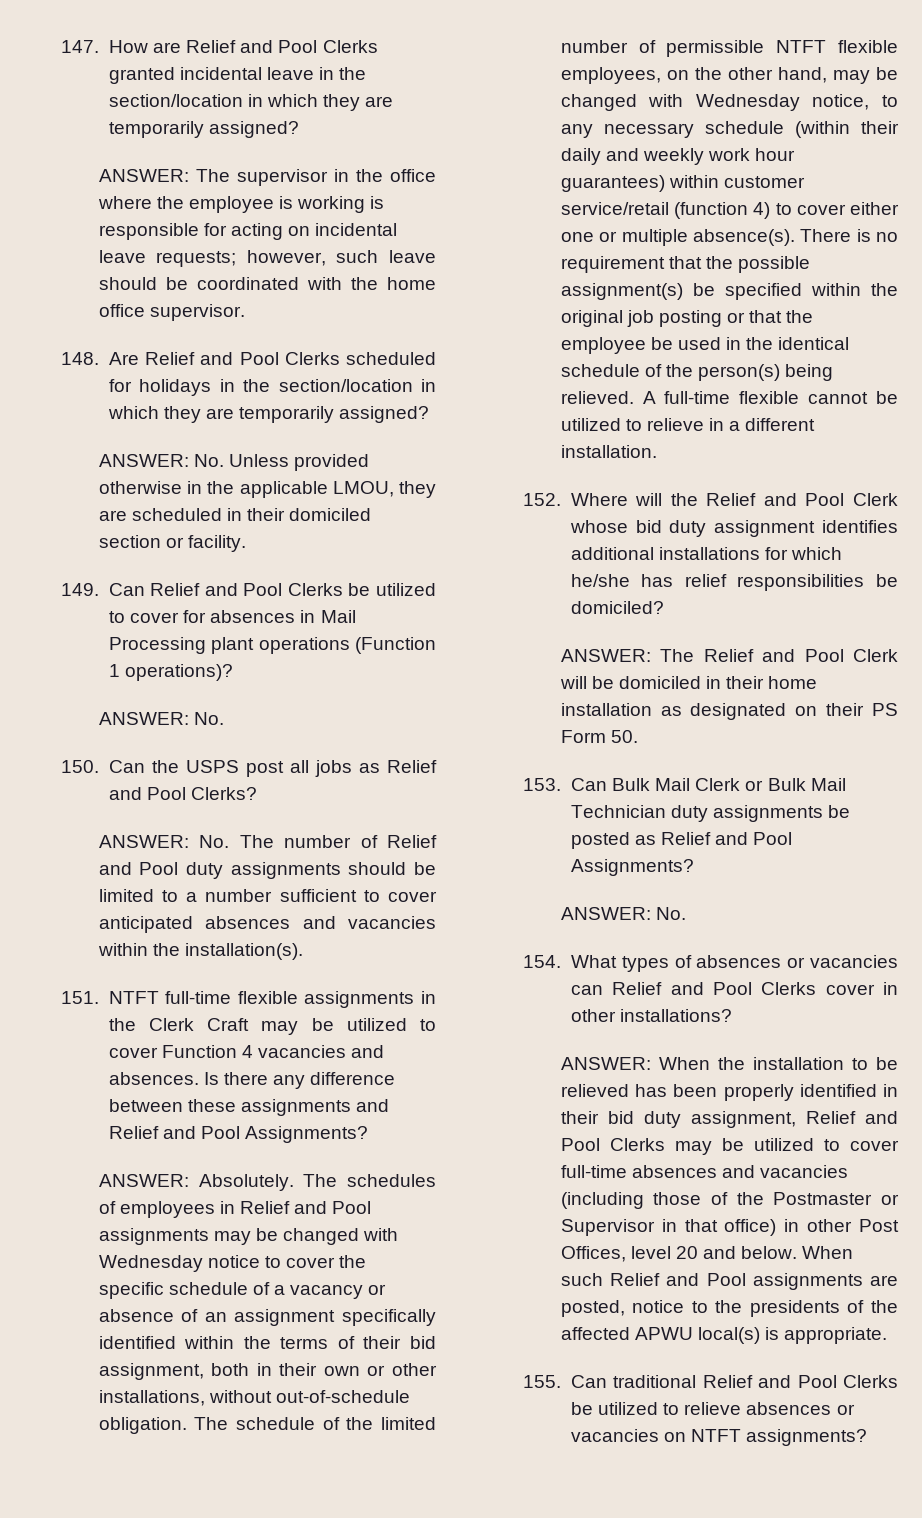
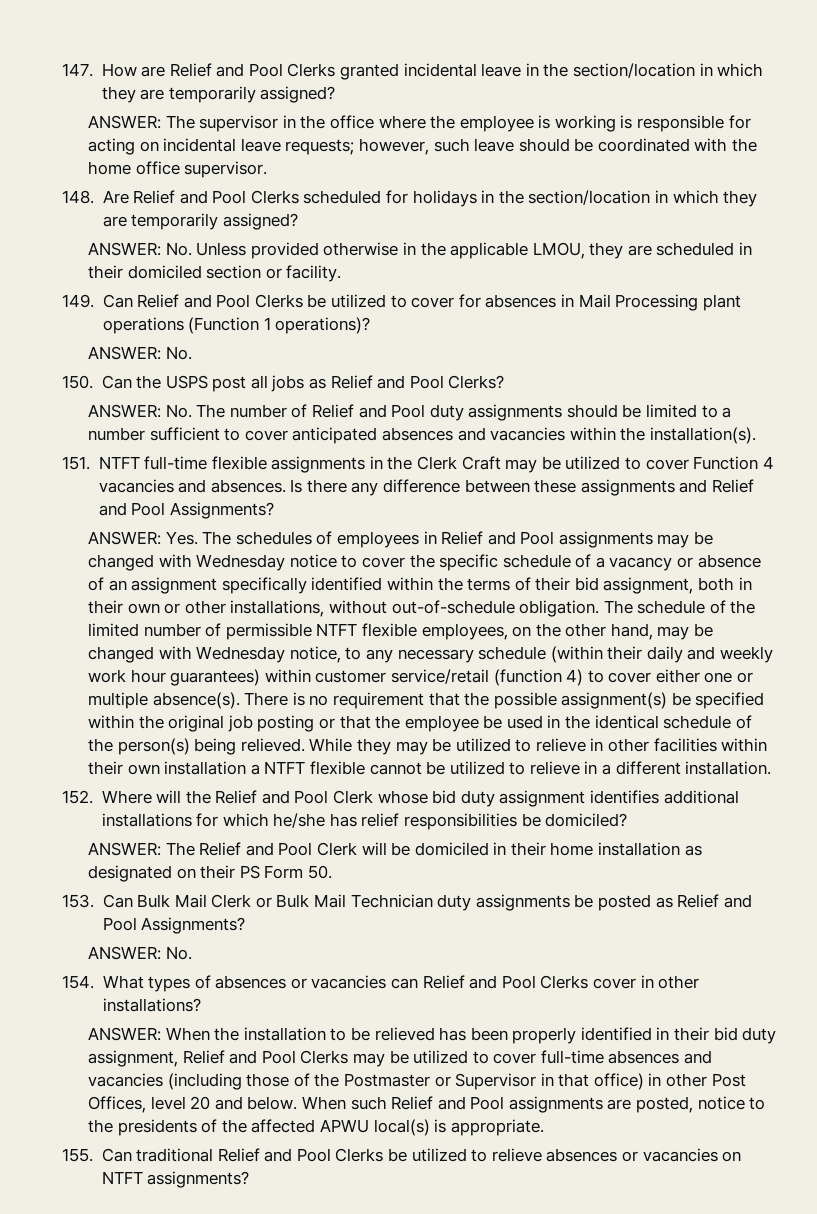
- ANSWER: Absolutely. The schedules of employees in Relief and Pool assignments may be changed with Wednesday notice to cover the specific schedule of a vacancy or absence of an assignment specifically identified within the terms of their bid assignment, both in their own or other installations, without out-of-schedule obligation.
+ ANSWER: Yes. The schedules of employees in Relief and Pool assignments may be changed with Wednesday notice to cover the specific schedule of a vacancy or absence of an assignment specifically identified within the terms of their bid assignment, both in their own or other installations, without out-of-schedule obligation.
- A full-time flexible cannot be utilized to relieve in a different installation.
+ While they may be utilized to relieve in other facilities within their own installation a NTFT flexible cannot be utilized to relieve in a different installation.

